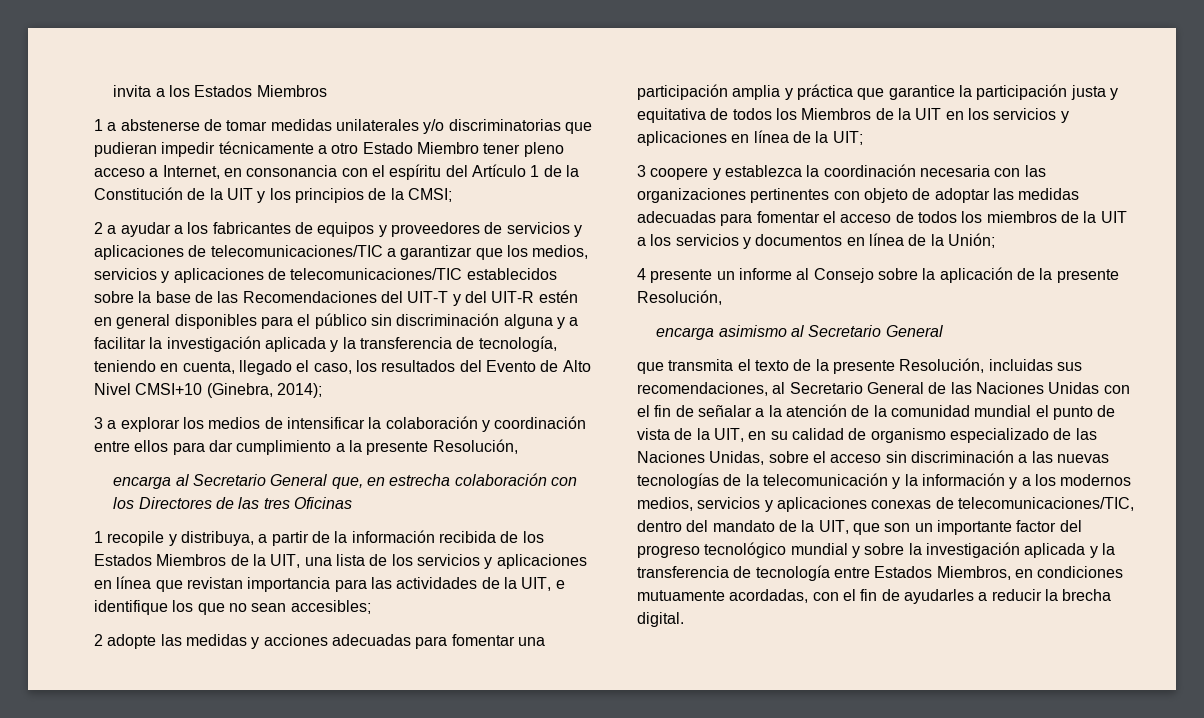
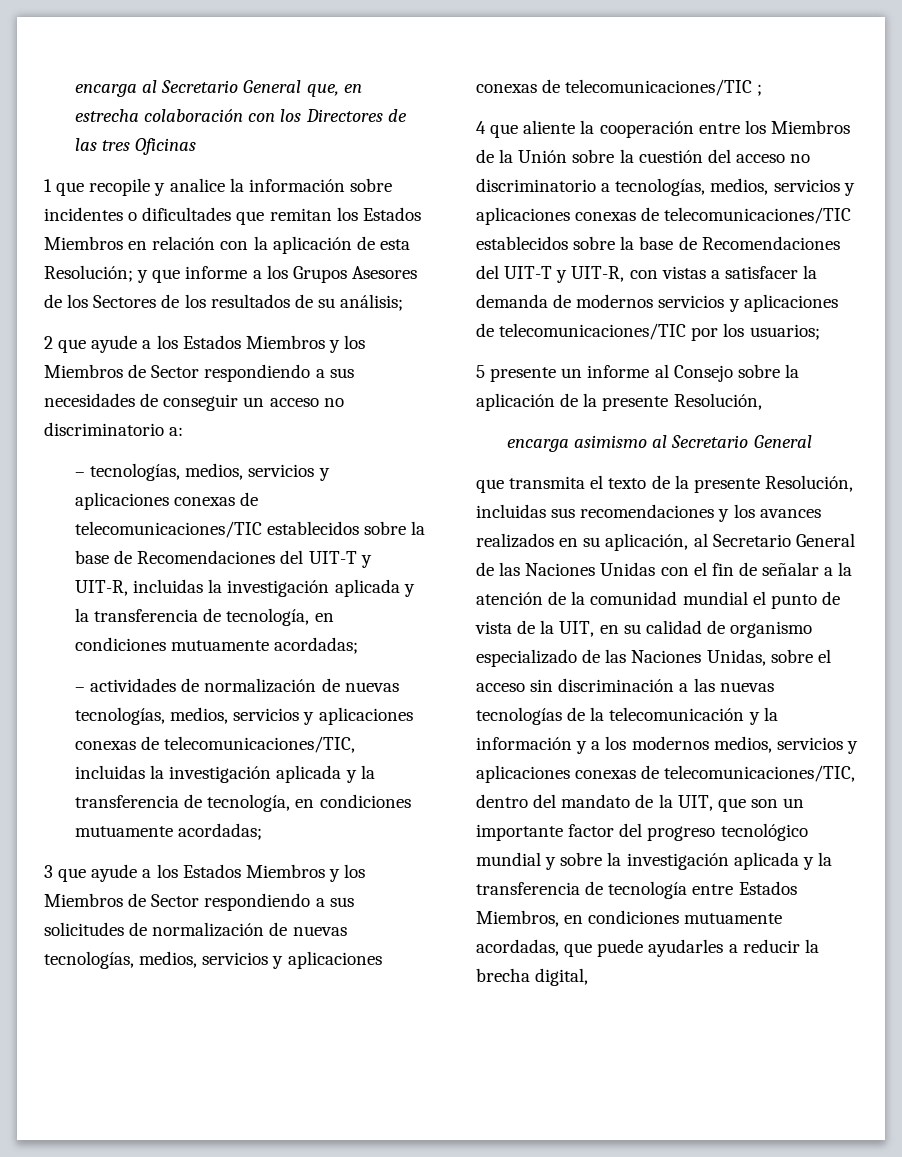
- invita a los Estados Miembros
- 1 a abstenerse de tomar medidas unilaterales y/o discriminatorias que pudieran impedir técnicamente a otro Estado Miembro tener pleno acceso a Internet, en consonancia con el espíritu del Artículo 1 de la Constitución de la UIT y los principios de la CMSI;
- 2 a ayudar a los fabricantes de equipos y proveedores de servicios y aplicaciones de telecomunicaciones/TIC a garantizar que los medios, servicios y aplicaciones de telecomunicaciones/TIC establecidos sobre la base de las Recomendaciones del UIT-T y del UIT-R estén en general disponibles para el público sin discriminación alguna y a facilitar la investigación aplicada y la transferencia de tecnología, teniendo en cuenta, llegado el caso, los resultados del Evento de Alto Nivel CMSI+10 (Ginebra, 2014);
- 3 a explorar los medios de intensificar la colaboración y coordinación entre ellos para dar cumplimiento a la presente Resolución,
- 1 recopile y distribuya, a partir de la información recibida de los Estados Miembros de la UIT, una lista de los servicios y aplicaciones en línea que revistan importancia para las actividades de la UIT, e identifique los que no sean accesibles;
- 2 adopte las medidas y acciones adecuadas para fomentar una participación amplia y práctica que garantice la participación justa y equitativa de todos los Miembros de la UIT en los servicios y aplicaciones en línea de la UIT;
- 3 coopere y establezca la coordinación necesaria con las organizaciones pertinentes con objeto de adoptar las medidas adecuadas para fomentar el acceso de todos los miembros de la UIT a los servicios y documentos en línea de la Unión;
- 4 presente un informe al Consejo sobre la aplicación de la presente Resolución,
+ 1 que recopile y analice la información sobre incidentes o dificultades que remitan los Estados Miembros en relación con la aplicación de esta Resolución; y que informe a los Grupos Asesores de los Sectores de los resultados de su análisis;
+ 2 que ayude a los Estados Miembros y los Miembros de Sector respondiendo a sus necesidades de conseguir un acceso no discriminatorio a:
+ – tecnologías, medios, servicios y aplicaciones conexas de telecomunicaciones/TIC establecidos sobre la base de Recomendaciones del UIT-T y UIT-R, incluidas la investigación aplicada y la transferencia de tecnología, en condiciones mutuamente acordadas;
+ – actividades de normalización de nuevas tecnologías, medios, servicios y aplicaciones conexas de telecomunicaciones/TIC, incluidas la investigación aplicada y la transferencia de tecnología, en condiciones mutuamente acordadas;
+ 3 que ayude a los Estados Miembros y los Miembros de Sector respondiendo a sus solicitudes de normalización de nuevas tecnologías, medios, servicios y aplicaciones conexas de telecomunicaciones/TIC ;
+ 4 que aliente la cooperación entre los Miembros de la Unión sobre la cuestión del acceso no discriminatorio a tecnologías, medios, servicios y aplicaciones conexas de telecomunicaciones/TIC establecidos sobre la base de Recomendaciones del UIT-T y UIT-R, con vistas a satisfacer la demanda de modernos servicios y aplicaciones de telecomunicaciones/TIC por los usuarios;
+ 5 presente un informe al Consejo sobre la aplicación de la presente Resolución,
- que transmita el texto de la presente Resolución, incluidas sus recomendaciones, al Secretario General de las Naciones Unidas con el fin de señalar a la atención de la comunidad mundial el punto de vista de la UIT, en su calidad de organismo especializado de las Naciones Unidas, sobre el acceso sin discriminación a las nuevas tecnologías de la telecomunicación y la información y a los modernos medios, servicios y aplicaciones conexas de telecomunicaciones/TIC, dentro del mandato de la UIT, que son un importante factor del progreso tecnológico mundial y sobre la investigación aplicada y la transferencia de tecnología entre Estados Miembros, en condiciones mutuamente acordadas, con el fin de ayudarles a reducir la brecha digital.
+ que transmita el texto de la presente Resolución, incluidas sus recomendaciones y los avances realizados en su aplicación, al Secretario General de las Naciones Unidas con el fin de señalar a la atención de la comunidad mundial el punto de vista de la UIT, en su calidad de organismo especializado de las Naciones Unidas, sobre el acceso sin discriminación a las nuevas tecnologías de la telecomunicación y la información y a los modernos medios, servicios y aplicaciones conexas de telecomunicaciones/TIC, dentro del mandato de la UIT, que son un importante factor del progreso tecnológico mundial y sobre la investigación aplicada y la transferencia de tecnología entre Estados Miembros, en condiciones mutuamente acordadas, que puede ayudarles a reducir la brecha digital,

